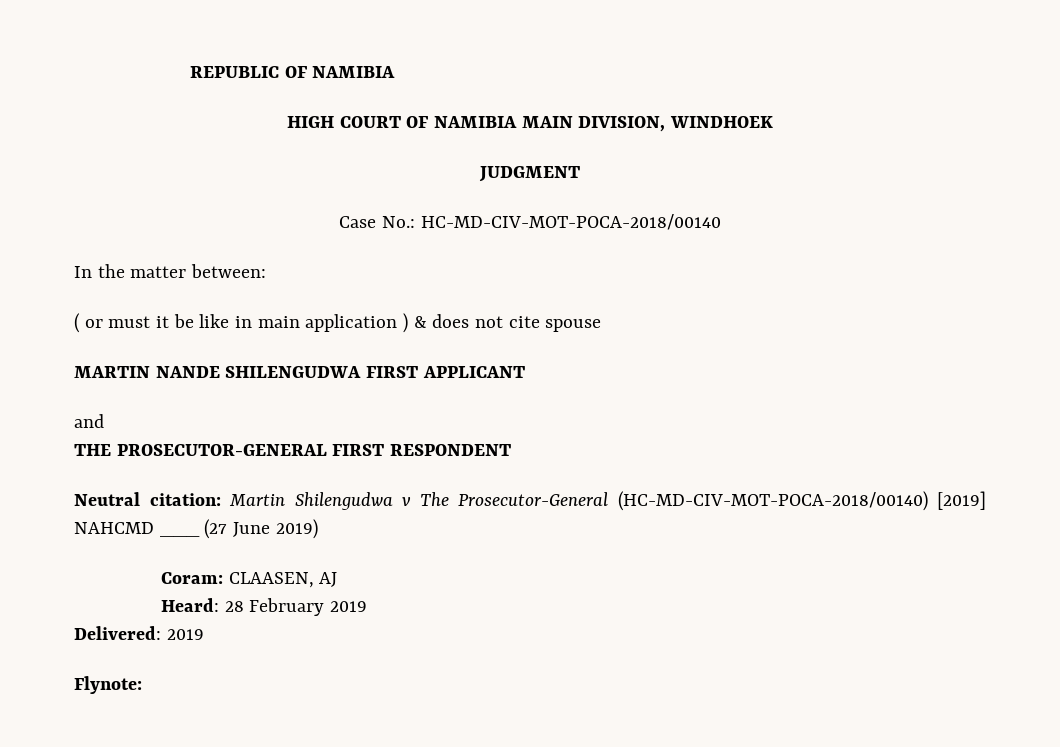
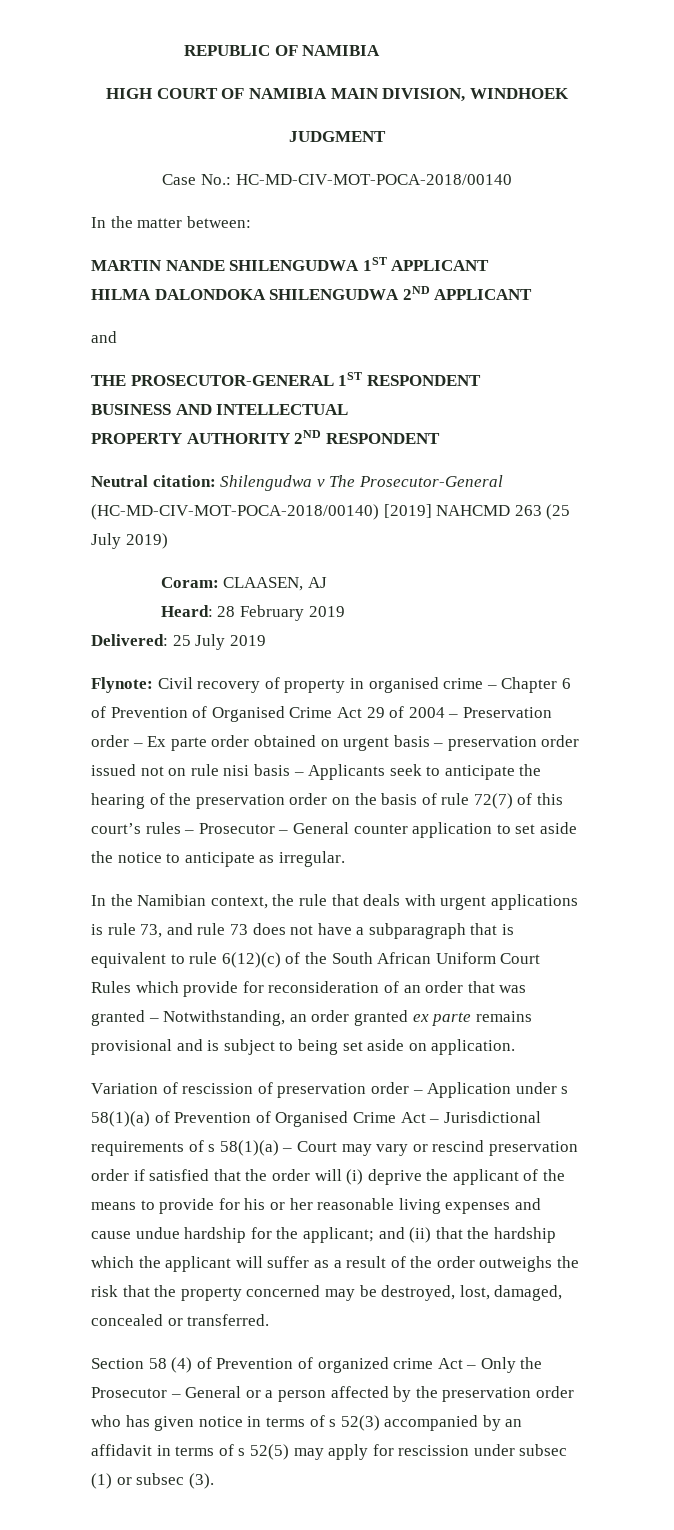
- ( or must it be like in main application ) & does not cite spouse
- MARTIN NANDE SHILENGUDWA FIRST APPLICANT
+ MARTIN NANDE SHILENGUDWA 1ST APPLICANT
+ HILMA DALONDOKA SHILENGUDWA 2ND APPLICANT
  and
- THE PROSECUTOR-GENERAL FIRST RESPONDENT
+ THE PROSECUTOR-GENERAL 1ST RESPONDENT
+ BUSINESS AND INTELLECTUAL
+ PROPERTY AUTHORITY 2ND RESPONDENT
- Neutral citation: Martin Shilengudwa v The Prosecutor-General (HC-MD-CIV-MOT-POCA-2018/00140) [2019] NAHCMD ___ (27 June 2019)
+ Neutral citation: Shilengudwa v The Prosecutor-General (HC-MD-CIV-MOT-POCA-2018/00140) [2019] NAHCMD 263 (25 July 2019)
- Delivered: 2019
+ Delivered: 25 July 2019
- Flynote:
+ Flynote: Civil recovery of property in organised crime – Chapter 6 of Prevention of Organised Crime Act 29 of 2004 – Preservation order – Ex parte order obtained on urgent basis – preservation order issued not on rule nisi basis – Applicants seek to anticipate the hearing of the preservation order on the basis of rule 72(7) of this court’s rules – Prosecutor – General counter application to set aside the notice to anticipate as irregular.
+ In the Namibian context, the rule that deals with urgent applications is rule 73, and rule 73 does not have a subparagraph that is equivalent to rule 6(12)(c) of the South African Uniform Court Rules which provide for reconsideration of an order that was granted – Notwithstanding, an order granted ex parte remains provisional and is subject to being set aside on application.
+ Variation of rescission of preservation order – Application under s 58(1)(a) of Prevention of Organised Crime Act – Jurisdictional requirements of s 58(1)(a) – Court may vary or rescind preservation order if satisfied that the order will (i) deprive the applicant of the means to provide for his or her reasonable living expenses and cause undue hardship for the applicant; and (ii) that the hardship which the applicant will suffer as a result of the order outweighs the risk that the property concerned may be destroyed, lost, damaged, concealed or transferred.
+ Section 58 (4) of Prevention of organized crime Act – Only the Prosecutor – General or a person affected by the preservation order who has given notice in terms of s 52(3) accompanied by an affidavit in terms of s 52(5) may apply for rescission under subsec (1) or subsec (3).

